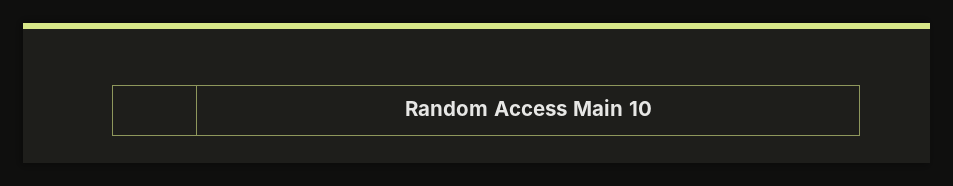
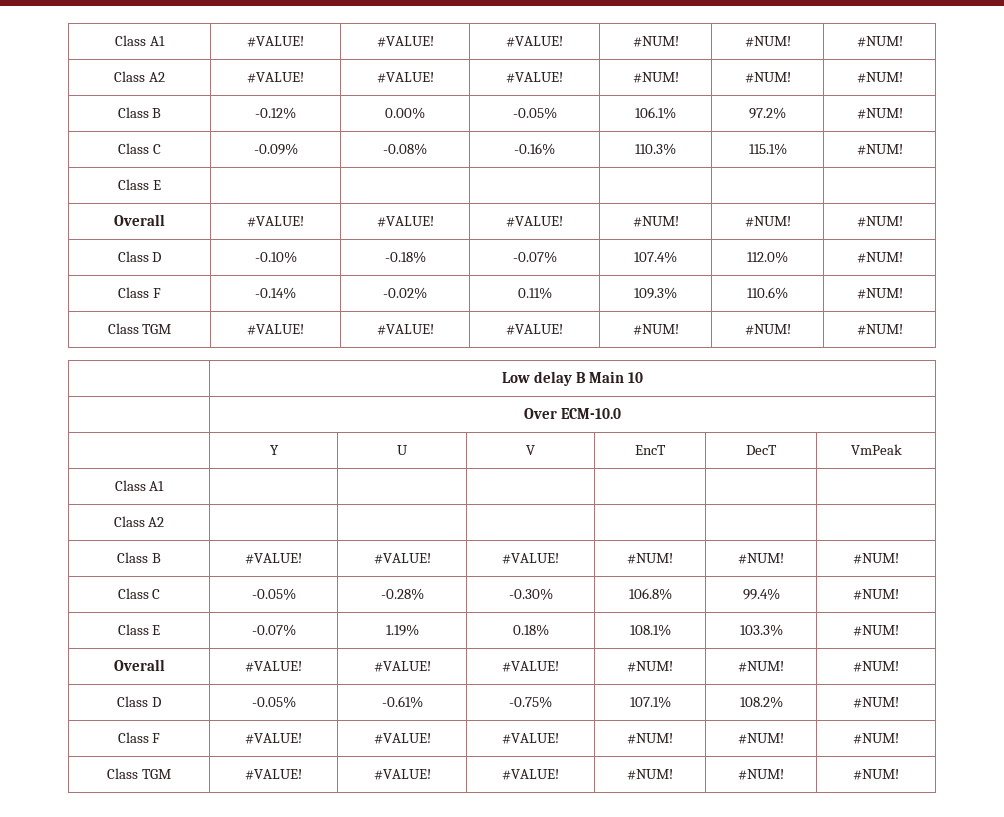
- | Random Access Main 10
+ Class A1 | #VALUE! | #VALUE! | #VALUE! | #NUM! | #NUM! | #NUM!
+ Class A2 | #VALUE! | #VALUE! | #VALUE! | #NUM! | #NUM! | #NUM!
+ Class B | -0.12% | 0.00% | -0.05% | 106.1% | 97.2% | #NUM!
+ Class C | -0.09% | -0.08% | -0.16% | 110.3% | 115.1% | #NUM!
+ Class E | | | | | |
+ Overall | #VALUE! | #VALUE! | #VALUE! | #NUM! | #NUM! | #NUM!
+ Class D | -0.10% | -0.18% | -0.07% | 107.4% | 112.0% | #NUM!
+ Class F | -0.14% | -0.02% | 0.11% | 109.3% | 110.6% | #NUM!
+ Class TGM | #VALUE! | #VALUE! | #VALUE! | #NUM! | #NUM! | #NUM!
+ | Low delay B Main 10
+ | Over ECM-10.0
+ | Y | U | V | EncT | DecT | VmPeak
+ Class A1 | | | | | |
+ Class A2 | | | | | |
+ Class B | #VALUE! | #VALUE! | #VALUE! | #NUM! | #NUM! | #NUM!
+ Class C | -0.05% | -0.28% | -0.30% | 106.8% | 99.4% | #NUM!
+ Class E | -0.07% | 1.19% | 0.18% | 108.1% | 103.3% | #NUM!
+ Overall | #VALUE! | #VALUE! | #VALUE! | #NUM! | #NUM! | #NUM!
+ Class D | -0.05% | -0.61% | -0.75% | 107.1% | 108.2% | #NUM!
+ Class F | #VALUE! | #VALUE! | #VALUE! | #NUM! | #NUM! | #NUM!
+ Class TGM | #VALUE! | #VALUE! | #VALUE! | #NUM! | #NUM! | #NUM!

